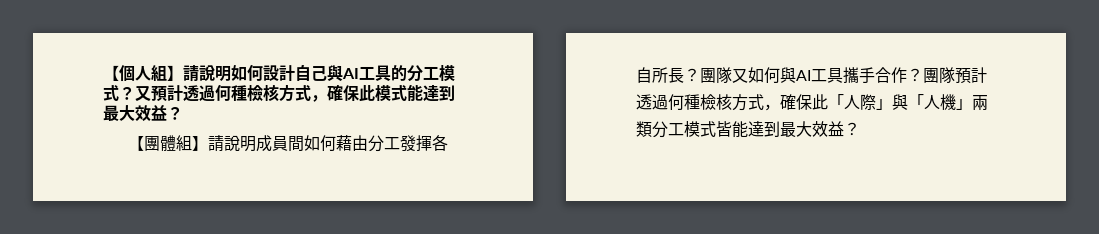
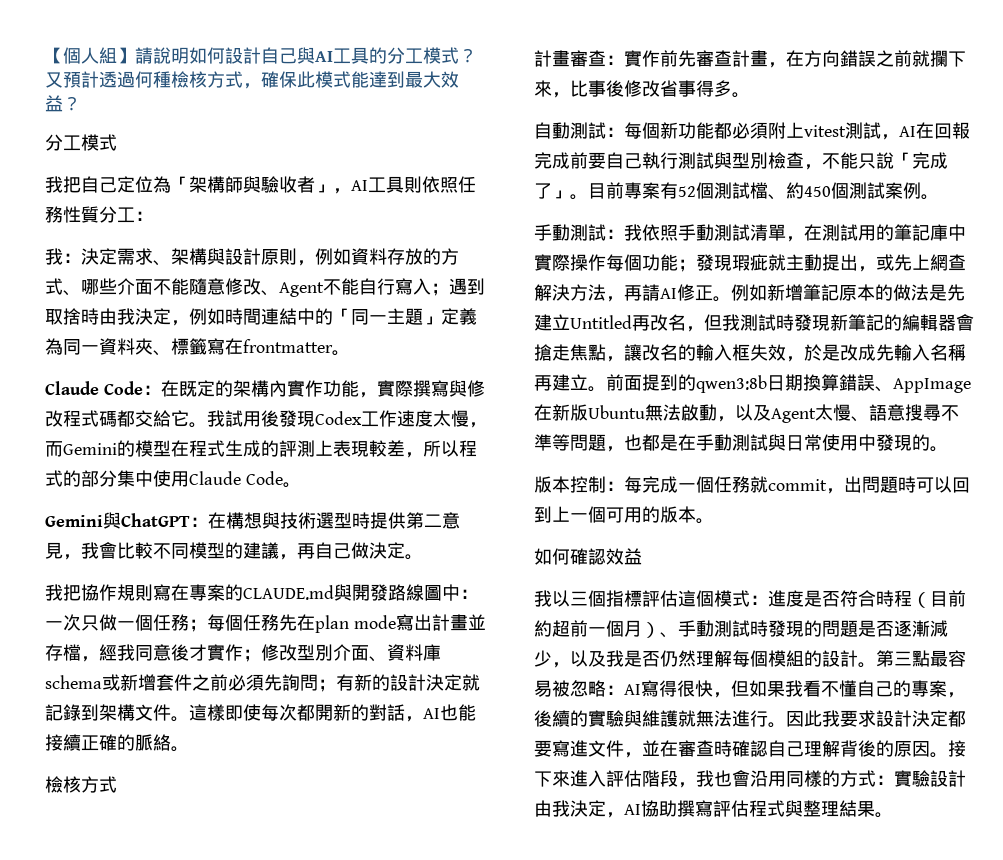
  又預計透過何種檢核方式，確保此模式能達到最大效益？
- 【團體組】請說明成員間如何藉由分工發揮各自所長？團隊又如何與AI工具攜手合作？團隊預計透過何種檢核方式，確保此「人際」與「人機」兩類分工模式皆能達到最大效益？
+ 分工模式
+ 我把自己定位為「架構師與驗收者」，AI工具則依照任務性質分工：
+ 我：決定需求、架構與設計原則，例如資料存放的方式、哪些介面不能隨意修改、Agent不能自行寫入；遇到取捨時由我決定，例如時間連結中的「同一主題」定義為同一資料夾、標籤寫在frontmatter。
+ Claude Code：在既定的架構內實作功能，實際撰寫與修改程式碼都交給它。我試用後發現Codex工作速度太慢，而Gemini的模型在程式生成的評測上表現較差，所以程式的部分集中使用Claude Code。
+ Gemini與ChatGPT：在構想與技術選型時提供第二意見，我會比較不同模型的建議，再自己做決定。
+ 我把協作規則寫在專案的CLAUDE.md與開發路線圖中：一次只做一個任務；每個任務先在plan mode寫出計畫並存檔，經我同意後才實作；修改型別介面、資料庫schema或新增套件之前必須先詢問；有新的設計決定就記錄到架構文件。這樣即使每次都開新的對話，AI也能接續正確的脈絡。
+ 檢核方式
+ 計畫審查：實作前先審查計畫，在方向錯誤之前就攔下來，比事後修改省事得多。
+ 自動測試：每個新功能都必須附上vitest測試，AI在回報完成前要自己執行測試與型別檢查，不能只說「完成了」。目前專案有52個測試檔、約450個測試案例。
+ 手動測試：我依照手動測試清單，在測試用的筆記庫中實際操作每個功能；發現瑕疵就主動提出，或先上網查解決方法，再請AI修正。例如新增筆記原本的做法是先建立Untitled再改名，但我測試時發現新筆記的編輯器會搶走焦點，讓改名的輸入框失效，於是改成先輸入名稱再建立。前面提到的qwen3:8b日期換算錯誤、AppImage在新版Ubuntu無法啟動，以及Agent太慢、語意搜尋不準等問題，也都是在手動測試與日常使用中發現的。
+ 版本控制：每完成一個任務就commit，出問題時可以回到上一個可用的版本。
+ 如何確認效益
+ 我以三個指標評估這個模式：進度是否符合時程（目前約超前一個月）、手動測試時發現的問題是否逐漸減少，以及我是否仍然理解每個模組的設計。第三點最容易被忽略：AI寫得很快，但如果我看不懂自己的專案，後續的實驗與維護就無法進行。因此我要求設計決定都要寫進文件，並在審查時確認自己理解背後的原因。接下來進入評估階段，我也會沿用同樣的方式：實驗設計由我決定，AI協助撰寫評估程式與整理結果。

